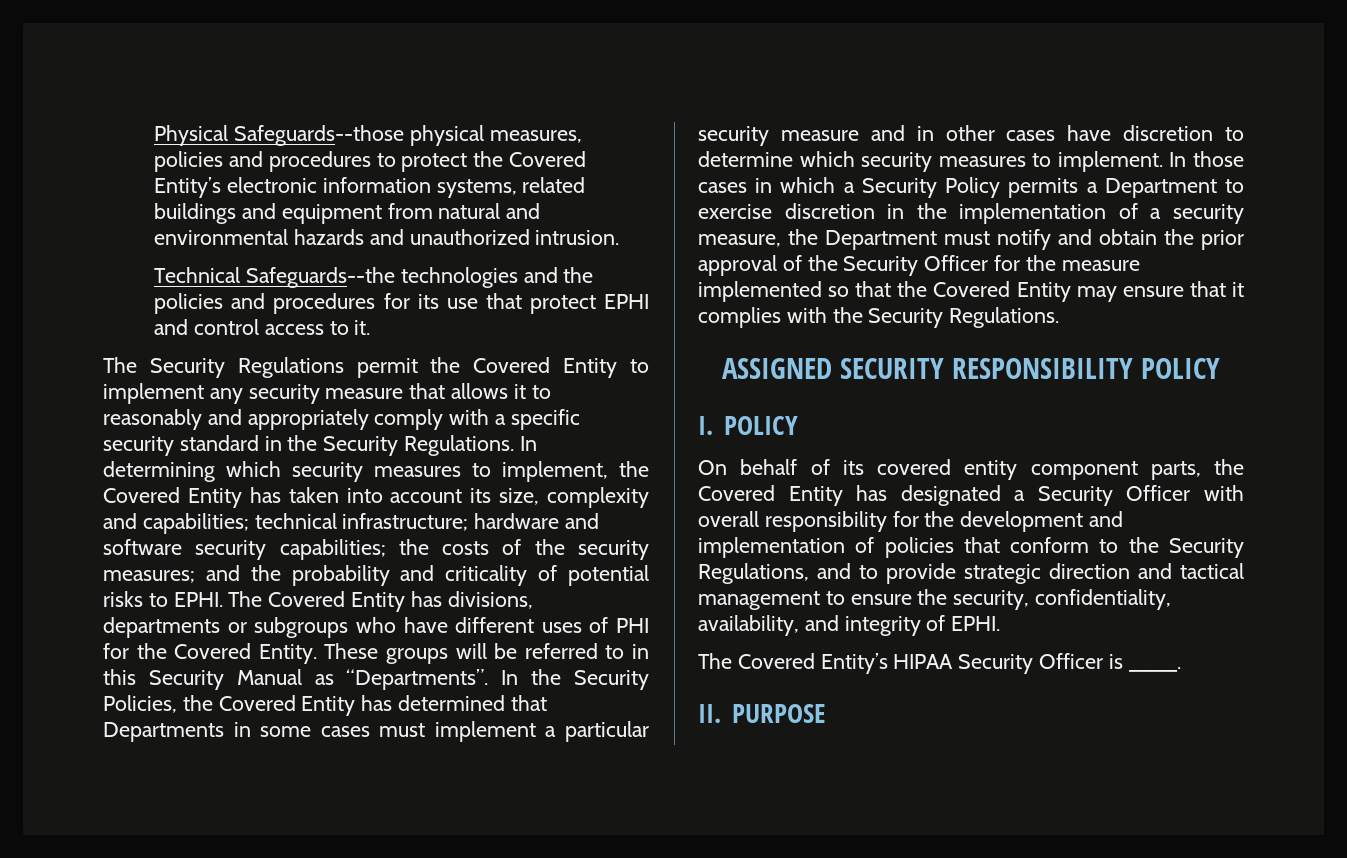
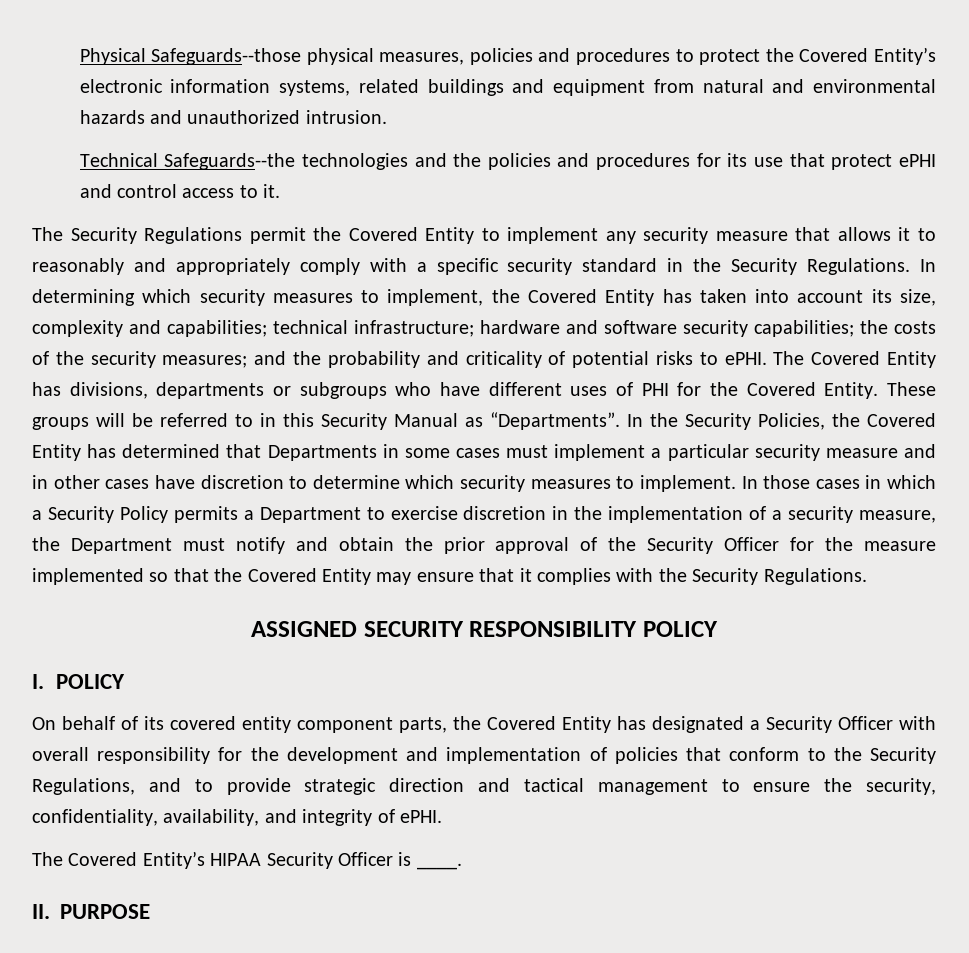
- Technical Safeguards--the technologies and the policies and procedures for its use that protect EPHI and control access to it.
+ Technical Safeguards--the technologies and the policies and procedures for its use that protect ePHI and control access to it.
- In determining which security measures to implement, the Covered Entity has taken into account its size, complexity and capabilities; technical infrastructure; hardware and software security capabilities; the costs of the security measures; and the probability and criticality of potential risks to EPHI.
+ In determining which security measures to implement, the Covered Entity has taken into account its size, complexity and capabilities; technical infrastructure; hardware and software security capabilities; the costs of the security measures; and the probability and criticality of potential risks to ePHI.
- On behalf of its covered entity component parts, the Covered Entity has designated a Security Officer with overall responsibility for the development and implementation of policies that conform to the Security Regulations, and to provide strategic direction and tactical management to ensure the security, confidentiality, availability, and integrity of EPHI.
+ On behalf of its covered entity component parts, the Covered Entity has designated a Security Officer with overall responsibility for the development and implementation of policies that conform to the Security Regulations, and to provide strategic direction and tactical management to ensure the security, confidentiality, availability, and integrity of ePHI.

